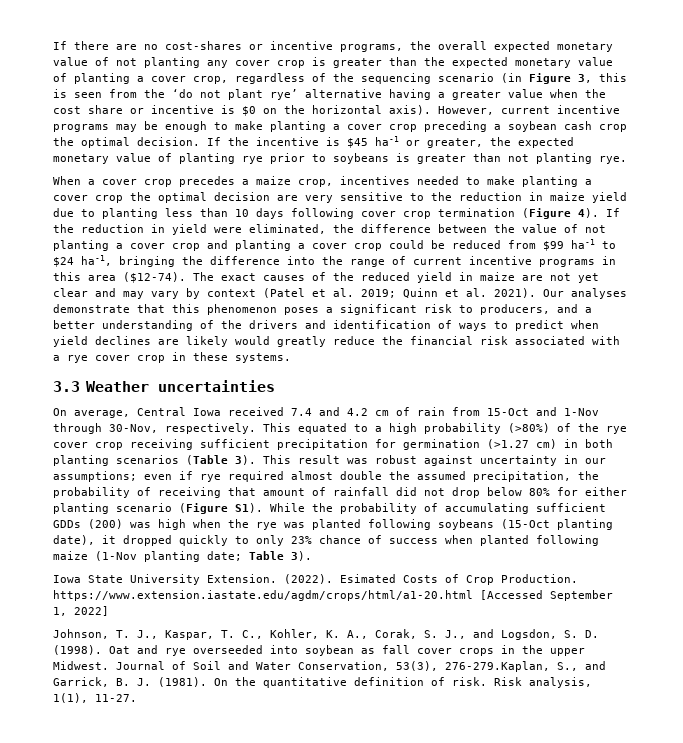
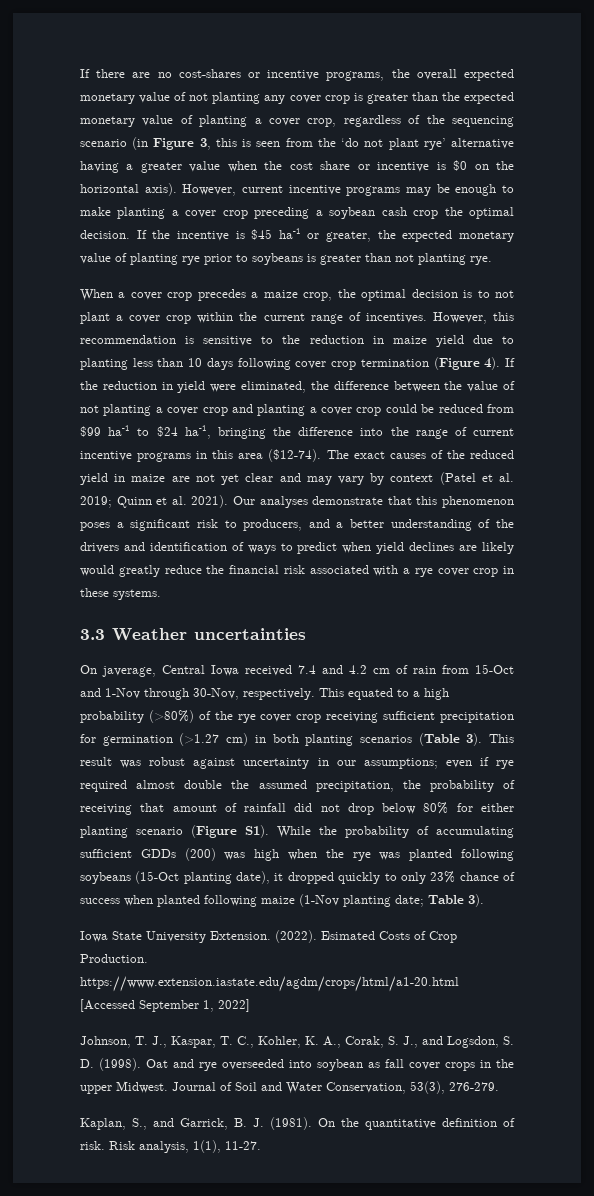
- When a cover crop precedes a maize crop, incentives needed to make planting a cover crop the optimal decision are very sensitive to the reduction in maize yield due to planting less than 10 days following cover crop termination (Figure 4).
+ When a cover crop precedes a maize crop, the optimal decision is to not plant a cover crop within the current range of incentives. However, this recommendation is sensitive to the reduction in maize yield due to planting less than 10 days following cover crop termination (Figure 4).
- On average, Central Iowa received 7.4 and 4.2 cm of rain from 15-Oct and 1-Nov through 30-Nov, respectively.
+ On javerage, Central Iowa received 7.4 and 4.2 cm of rain from 15-Oct and 1-Nov through 30-Nov, respectively.
- Journal of Soil and Water Conservation, 53(3), 276-279.Kaplan, S., and Garrick, B. J. (1981).
+ Journal of Soil and Water Conservation, 53(3), 276-279.
+ Kaplan, S., and Garrick, B. J. (1981).

